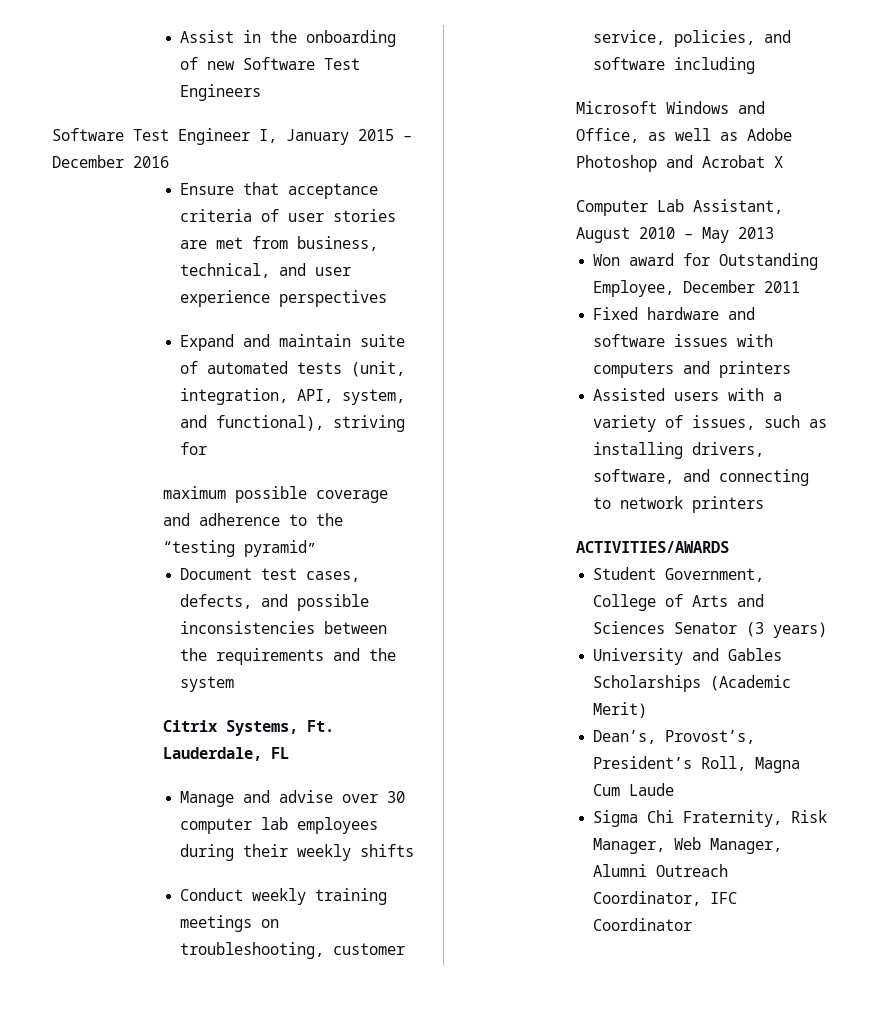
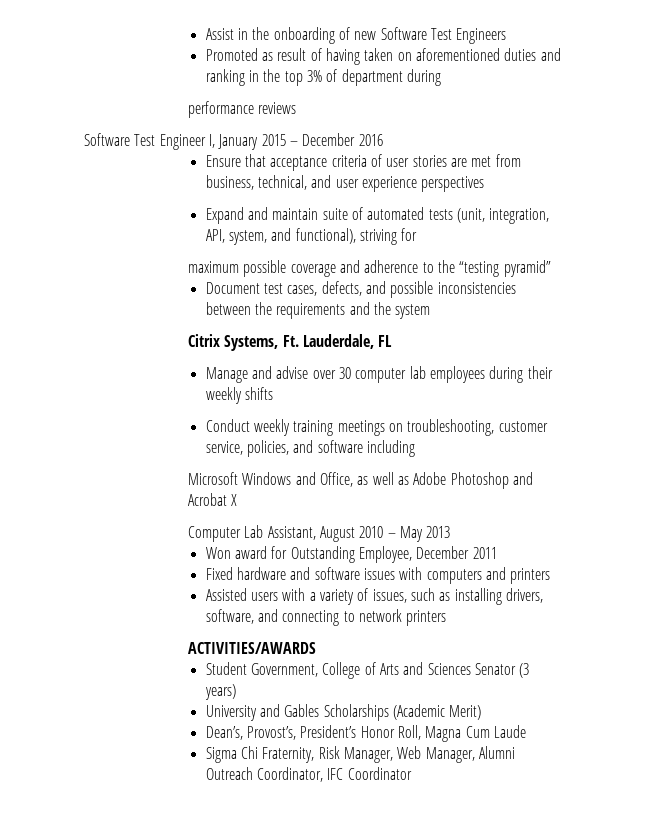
+ Promoted as result of having taken on aforementioned duties and ranking in the top 3% of department during
+ performance reviews
- Dean’s, Provost’s, President’s Roll, Magna Cum Laude
+ Dean’s, Provost’s, President’s Honor Roll, Magna Cum Laude

